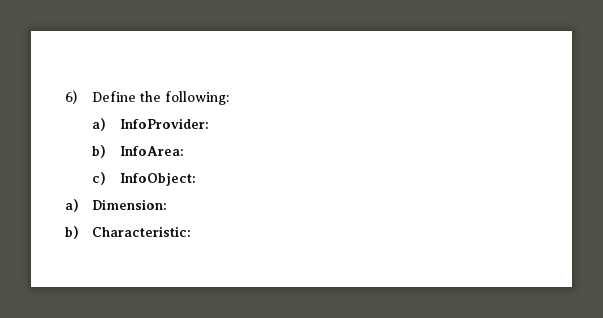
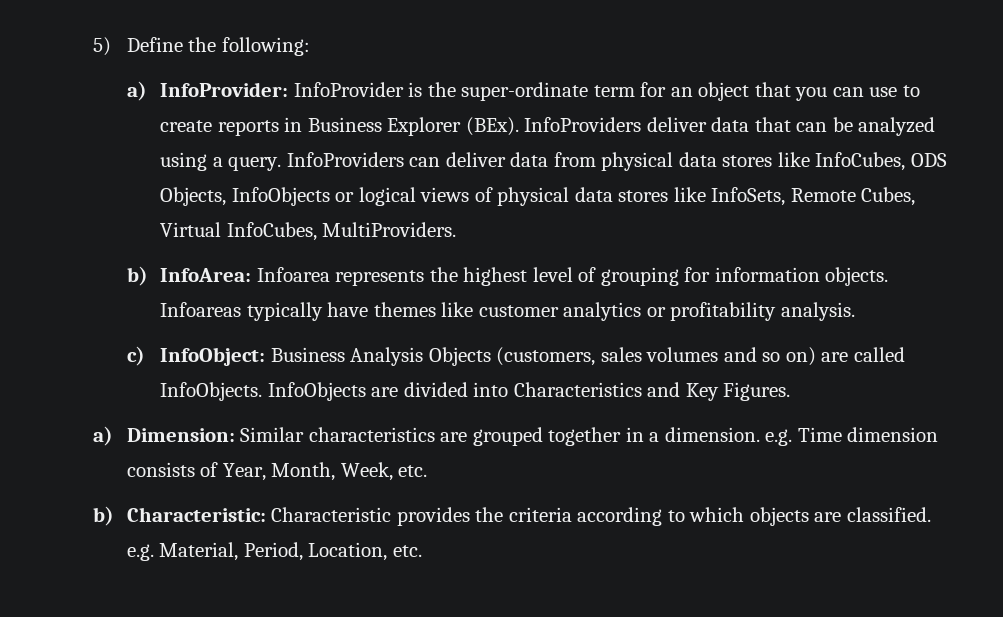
- 6) Define the following:
+ 5) Define the following:
- a) InfoProvider:
- b) InfoArea:
- c) InfoObject:
- a) Dimension:
- b) Characteristic:
+ a) InfoProvider: InfoProvider is the super-ordinate term for an object that you can use to create reports in Business Explorer (BEx). InfoProviders deliver data that can be analyzed using a query. InfoProviders can deliver data from physical data stores like InfoCubes, ODS Objects, InfoObjects or logical views of physical data stores like InfoSets, Remote Cubes, Virtual InfoCubes, MultiProviders.
+ b) InfoArea: Infoarea represents the highest level of grouping for information objects. Infoareas typically have themes like customer analytics or profitability analysis.
+ c) InfoObject: Business Analysis Objects (customers, sales volumes and so on) are called InfoObjects. InfoObjects are divided into Characteristics and Key Figures.
+ a) Dimension: Similar characteristics are grouped together in a dimension. e.g. Time dimension consists of Year, Month, Week, etc.
+ b) Characteristic: Characteristic provides the criteria according to which objects are classified. e.g. Material, Period, Location, etc.

